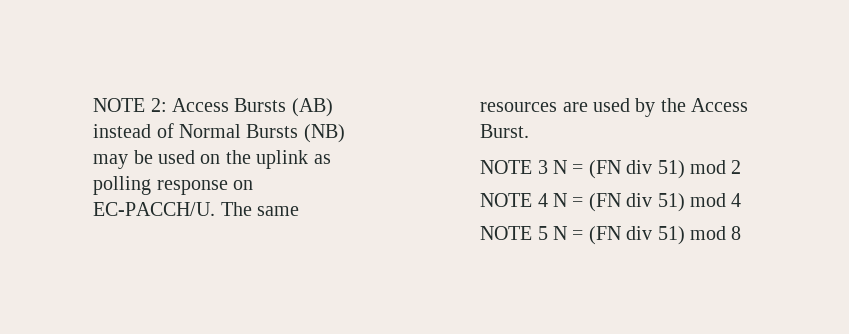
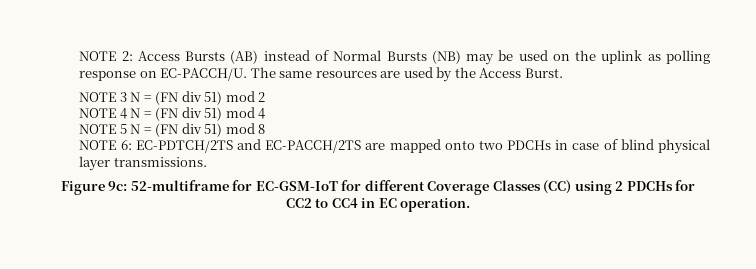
+ NOTE 6: EC-PDTCH/2TS and EC-PACCH/2TS are mapped onto two PDCHs in case of blind physical layer transmissions.
+ Figure 9c: 52-multiframe for EC-GSM-IoT for different Coverage Classes (CC) using 2 PDCHs for CC2 to CC4 in EC operation.

